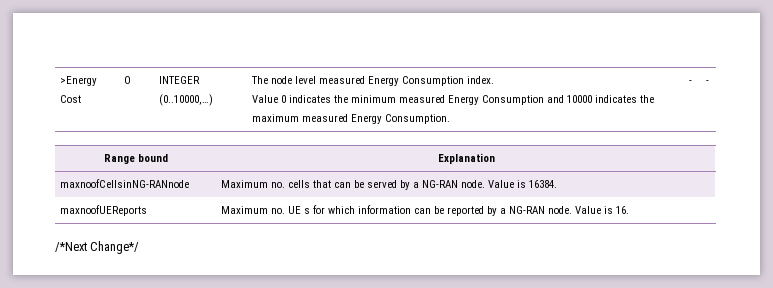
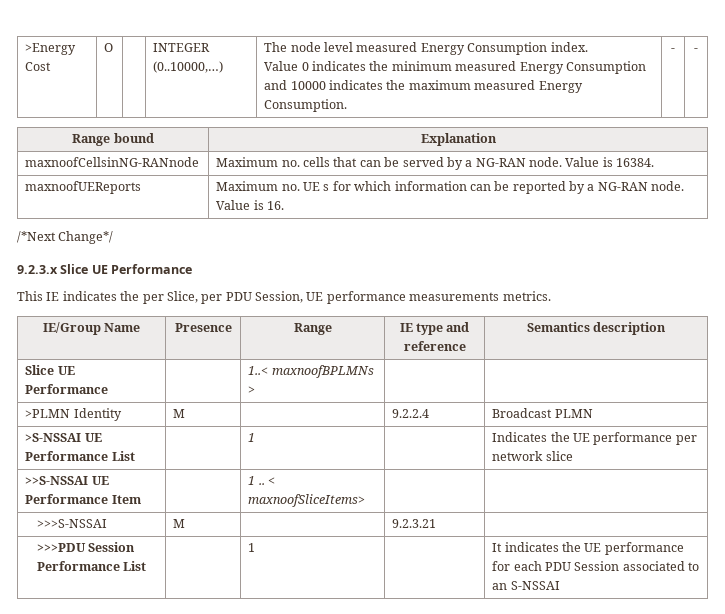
+ 9.2.3.x Slice UE Performance
+ This IE indicates the per Slice, per PDU Session, UE performance measurements metrics.
+ IE/Group Name | Presence | Range | IE type and reference | Semantics description
+ Slice UE Performance | | 1..< maxnoofBPLMNs > | |
+ >PLMN Identity | M | | 9.2.2.4 | Broadcast PLMN
+ >S-NSSAI UE Performance List | | 1 | | Indicates the UE performance per network slice
+ >>S-NSSAI UE Performance Item | | 1 .. < maxnoofSliceItems> | |
+ >>>S-NSSAI | M | | 9.2.3.21 |
+ >>>PDU Session Performance List | | 1 | | It indicates the UE performance for each PDU Session associated to an S-NSSAI

